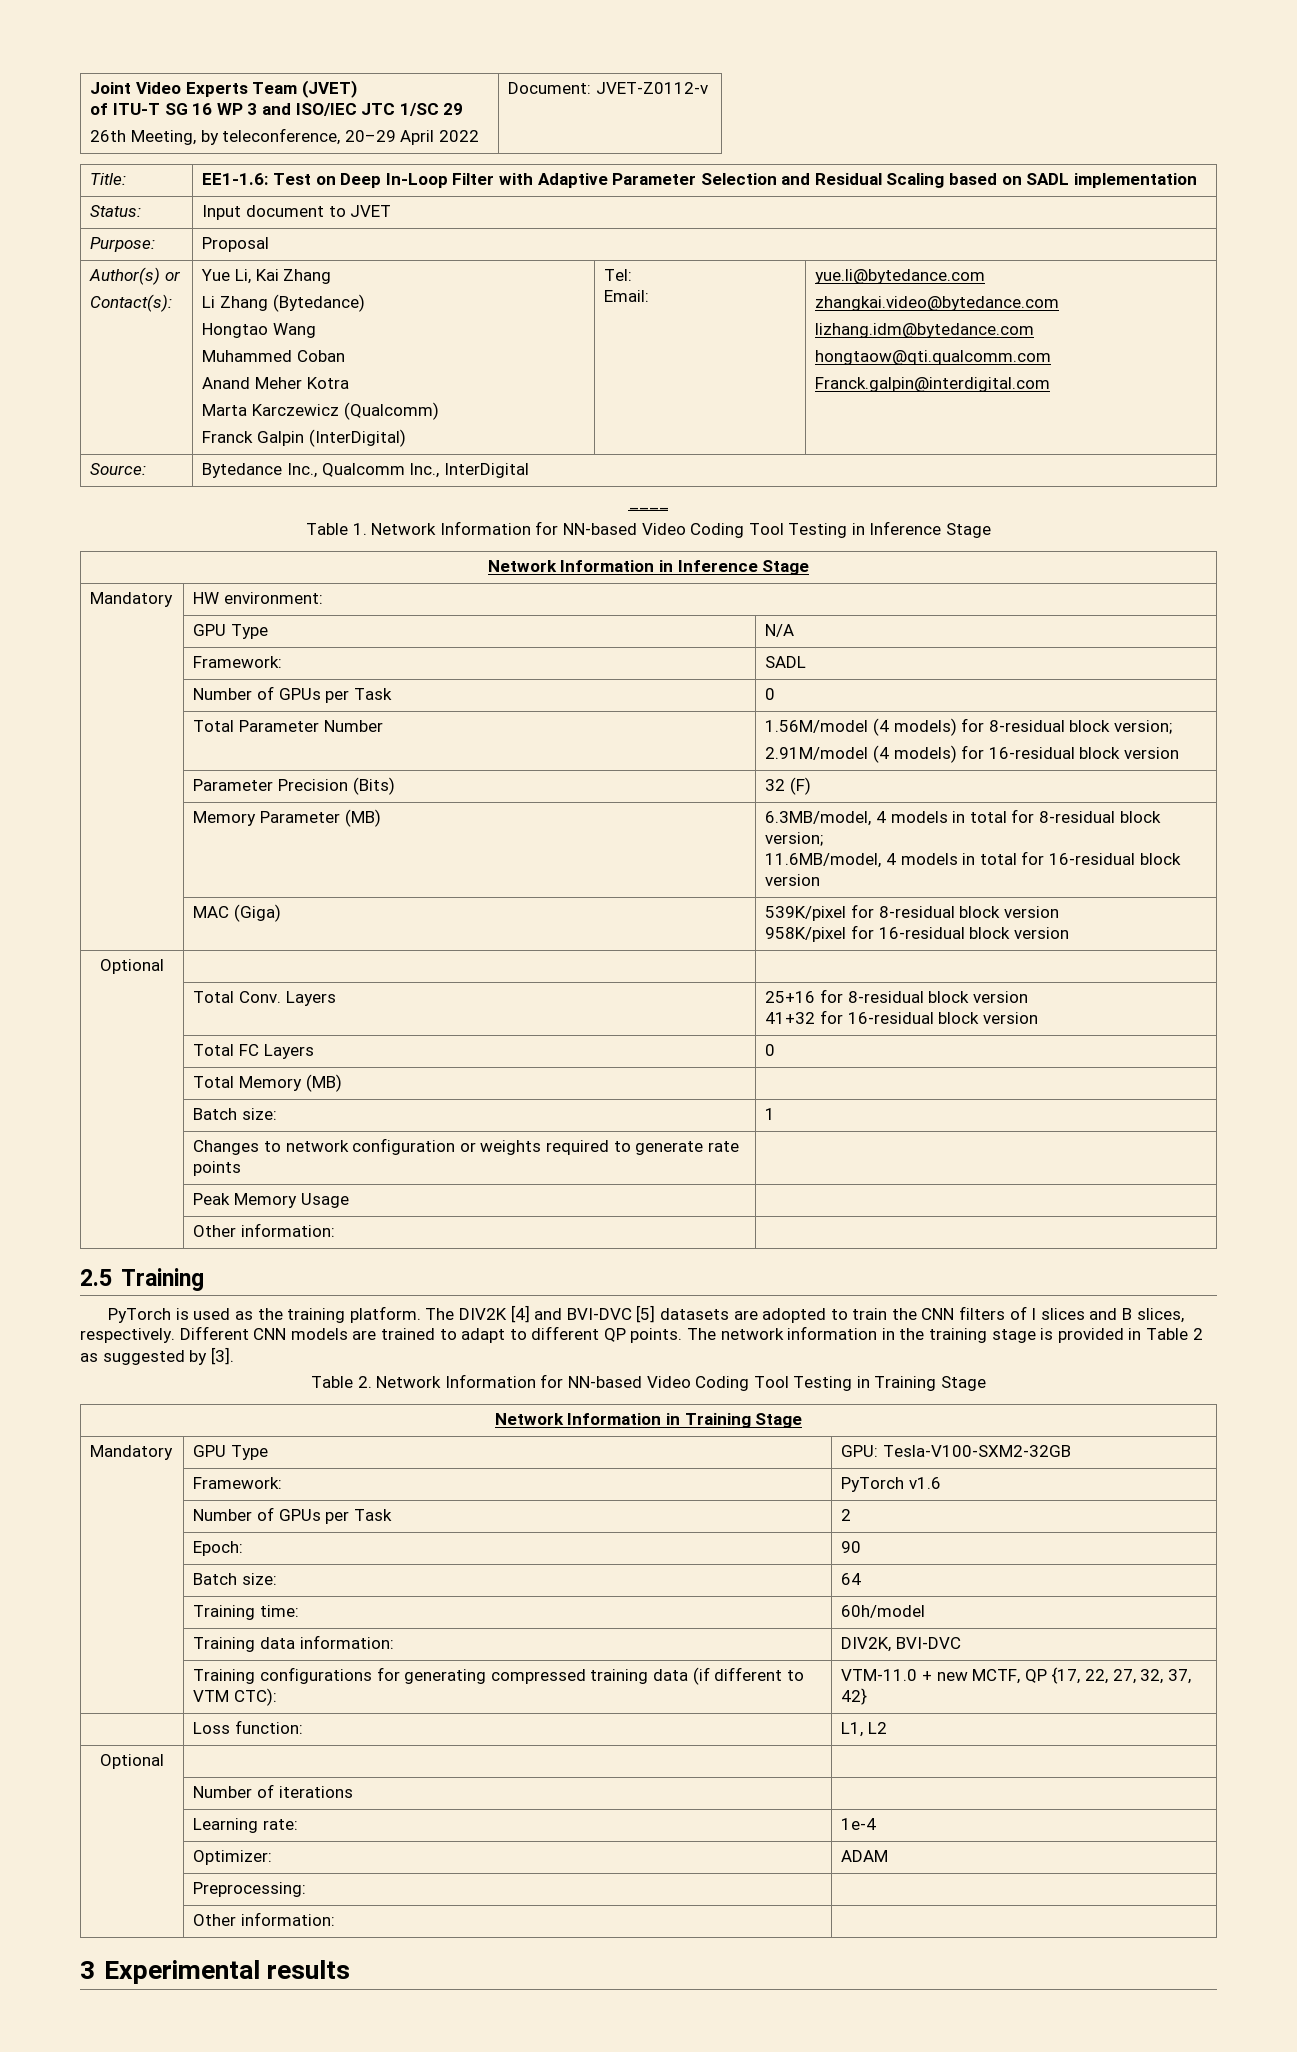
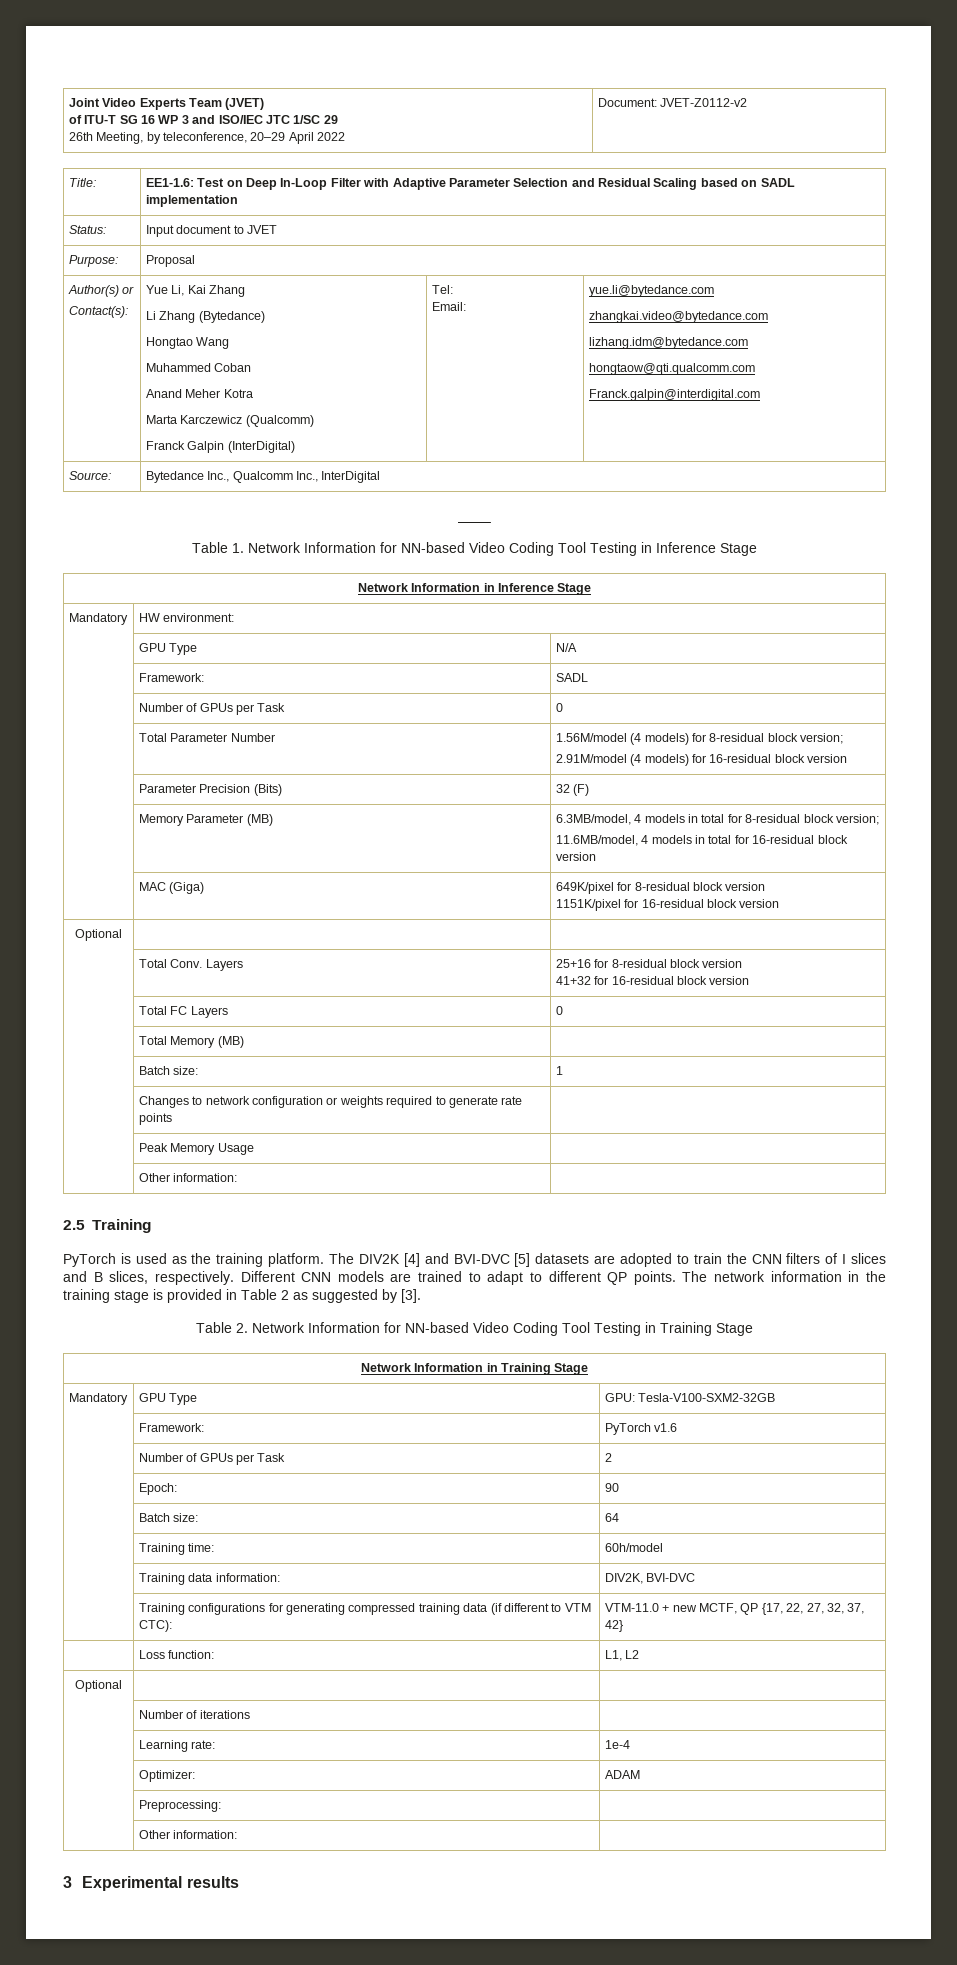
  Joint Video Experts Team (JVET)
  of ITU-T SG 16 WP 3 and ISO/IEC JTC 1/SC 29
- 26th Meeting, by teleconference, 20–29 April 2022 | Document: JVET-Z0112-v
+ 26th Meeting, by teleconference, 20–29 April 2022 | Document: JVET-Z0112-v2
- | MAC (Giga) | 539K/pixel for 8-residual block version
- 958K/pixel for 16-residual block version
+ | MAC (Giga) | 649K/pixel for 8-residual block version
+ 1151K/pixel for 16-residual block version

